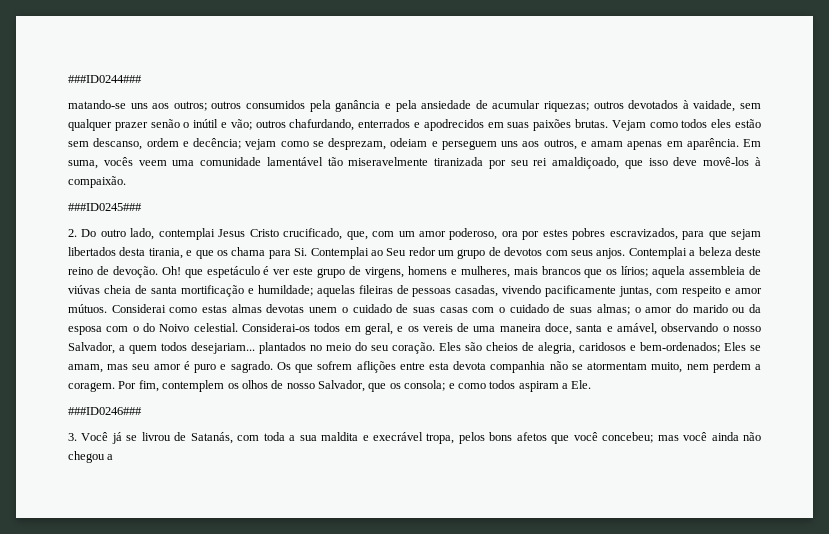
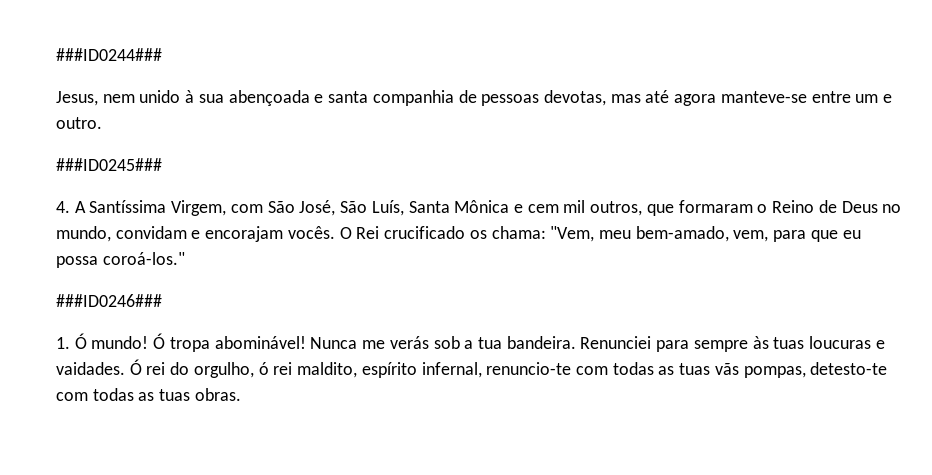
- matando-se uns aos outros; outros consumidos pela ganância e pela ansiedade de acumular riquezas; outros devotados à vaidade, sem qualquer prazer senão o inútil e vão; outros chafurdando, enterrados e apodrecidos em suas paixões brutas. Vejam como todos eles estão sem descanso, ordem e decência; vejam como se desprezam, odeiam e perseguem uns aos outros, e amam apenas em aparência. Em suma, vocês veem uma comunidade lamentável tão miseravelmente tiranizada por seu rei amaldiçoado, que isso deve movê-los à compaixão.
+ Jesus, nem unido à sua abençoada e santa companhia de pessoas devotas, mas até agora manteve-se entre um e outro.
  ###ID0245###
- 2. Do outro lado, contemplai Jesus Cristo crucificado, que, com um amor poderoso, ora por estes pobres escravizados, para que sejam libertados desta tirania, e que os chama para Si. Contemplai ao Seu redor um grupo de devotos com seus anjos. Contemplai a beleza deste reino de devoção. Oh! que espetáculo é ver este grupo de virgens, homens e mulheres, mais brancos que os lírios; aquela assembleia de viúvas cheia de santa mortificação e humildade; aquelas fileiras de pessoas casadas, vivendo pacificamente juntas, com respeito e amor mútuos. Considerai como estas almas devotas unem o cuidado de suas casas com o cuidado de suas almas; o amor do marido ou da esposa com o do Noivo celestial. Considerai-os todos em geral, e os vereis de uma maneira doce, santa e amável, observando o nosso Salvador, a quem todos desejariam... plantados no meio do seu coração. Eles são cheios de alegria, caridosos e bem-ordenados; Eles se amam, mas seu amor é puro e sagrado. Os que sofrem aflições entre esta devota companhia não se atormentam muito, nem perdem a coragem. Por fim, contemplem os olhos de nosso Salvador, que os consola; e como todos aspiram a Ele.
+ 4. A Santíssima Virgem, com São José, São Luís, Santa Mônica e cem mil outros, que formaram o Reino de Deus no mundo, convidam e encorajam vocês. O Rei crucificado os chama: "Vem, meu bem-amado, vem, para que eu possa coroá-los."
  ###ID0246###
- 3. Você já se livrou de Satanás, com toda a sua maldita e execrável tropa, pelos bons afetos que você concebeu; mas você ainda não chegou a
+ 1. Ó mundo! Ó tropa abominável! Nunca me verás sob a tua bandeira. Renunciei para sempre às tuas loucuras e vaidades. Ó rei do orgulho, ó rei maldito, espírito infernal, renuncio-te com todas as tuas vãs pompas, detesto-te com todas as tuas obras.

